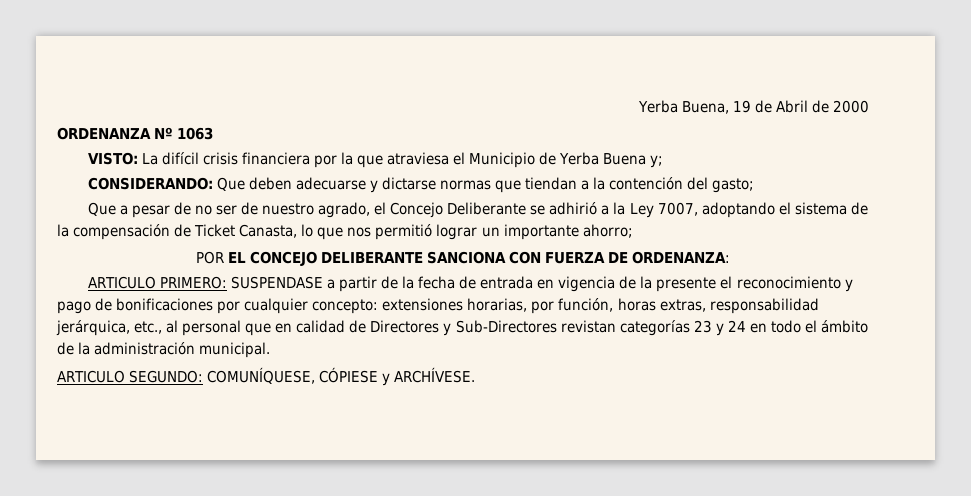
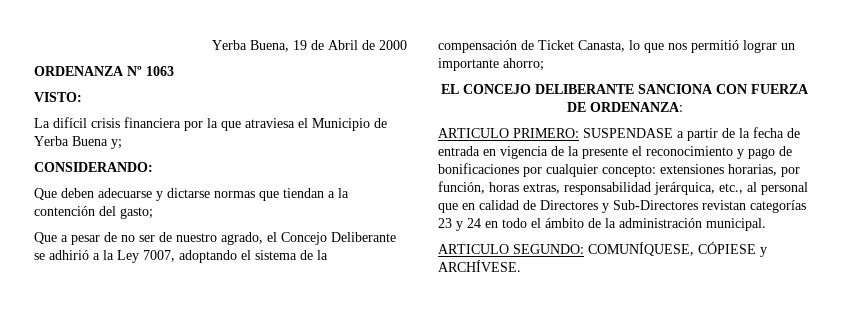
- VISTO: La difícil crisis financiera por la que atraviesa el Municipio de Yerba Buena y;
+ VISTO:
+ La difícil crisis financiera por la que atraviesa el Municipio de Yerba Buena y;
- CONSIDERANDO: Que deben adecuarse y dictarse normas que tiendan a la contención del gasto;
+ CONSIDERANDO:
+ Que deben adecuarse y dictarse normas que tiendan a la contención del gasto;
- POR EL CONCEJO DELIBERANTE SANCIONA CON FUERZA DE ORDENANZA:
+ EL CONCEJO DELIBERANTE SANCIONA CON FUERZA DE ORDENANZA:

